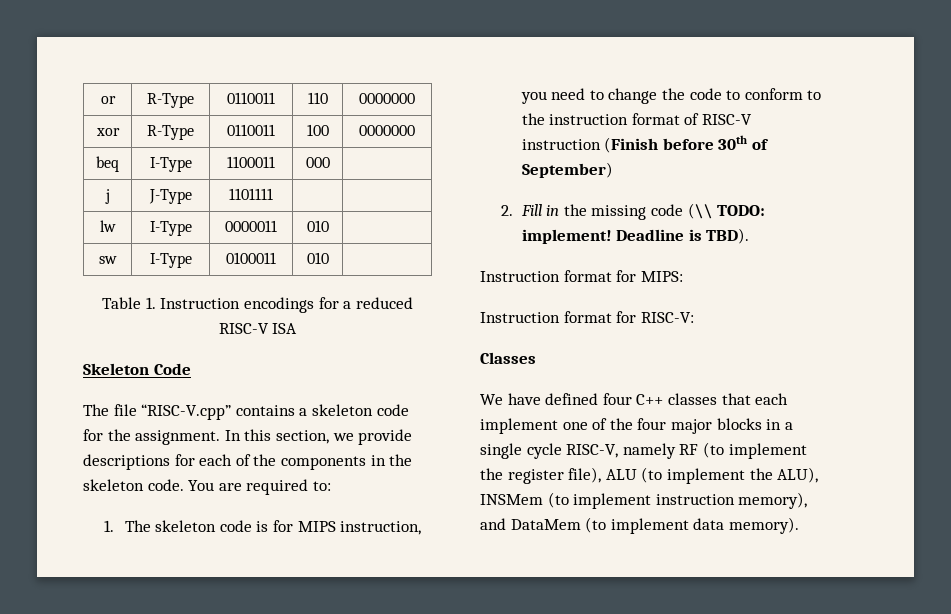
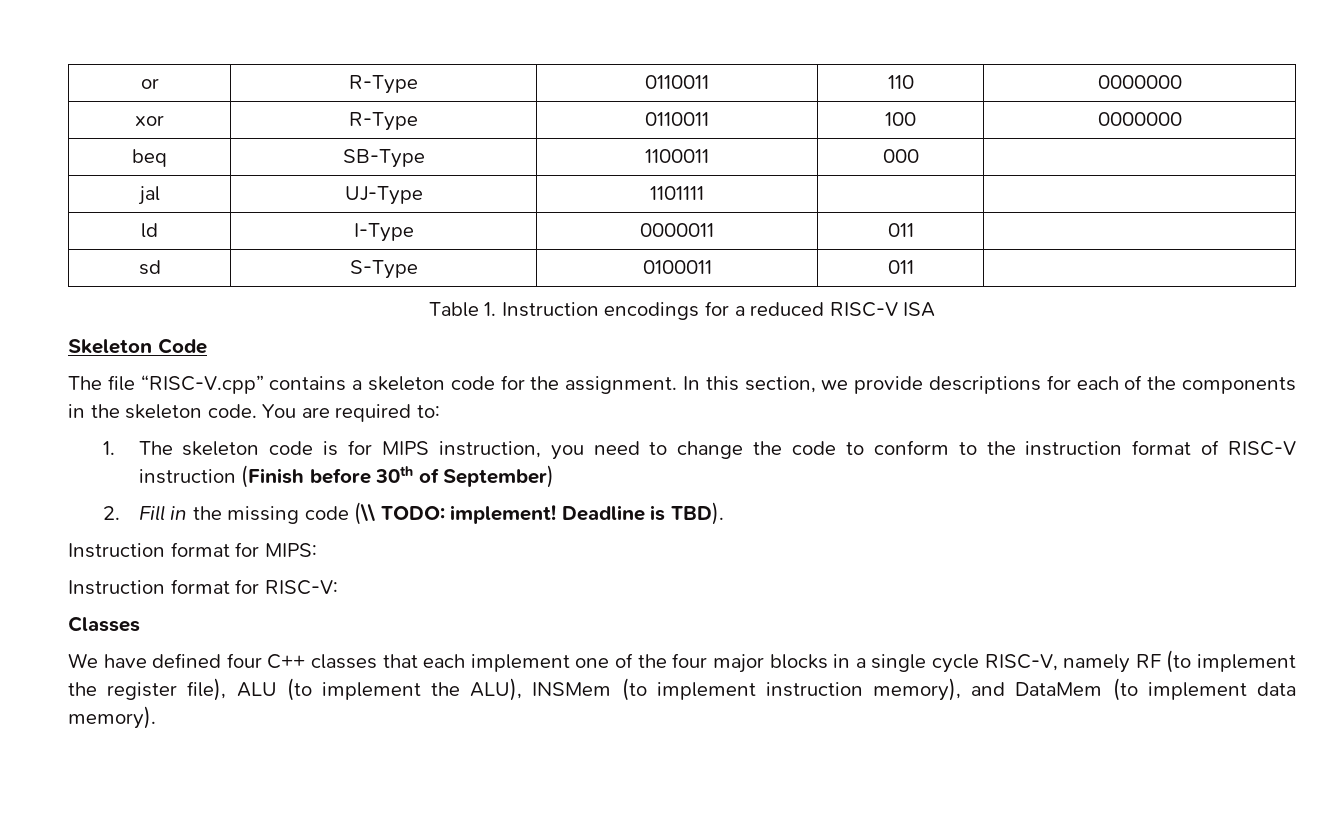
- beq | I-Type | 1100011 | 000 |
+ beq | SB-Type | 1100011 | 000 |
- j | J-Type | 1101111 | |
+ jal | UJ-Type | 1101111 | |
- lw | I-Type | 0000011 | 010 |
- sw | I-Type | 0100011 | 010 |
+ ld | I-Type | 0000011 | 011 |
+ sd | S-Type | 0100011 | 011 |

